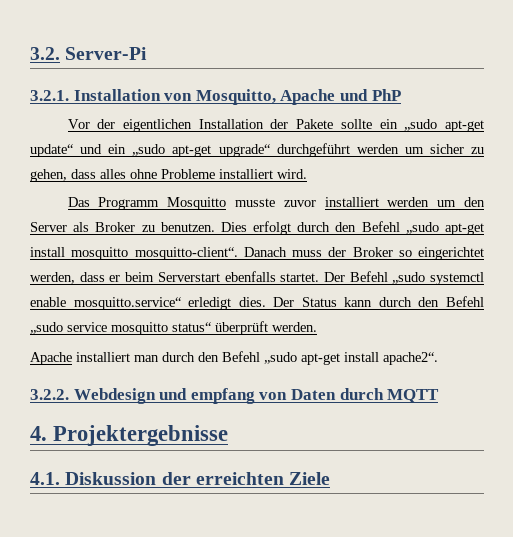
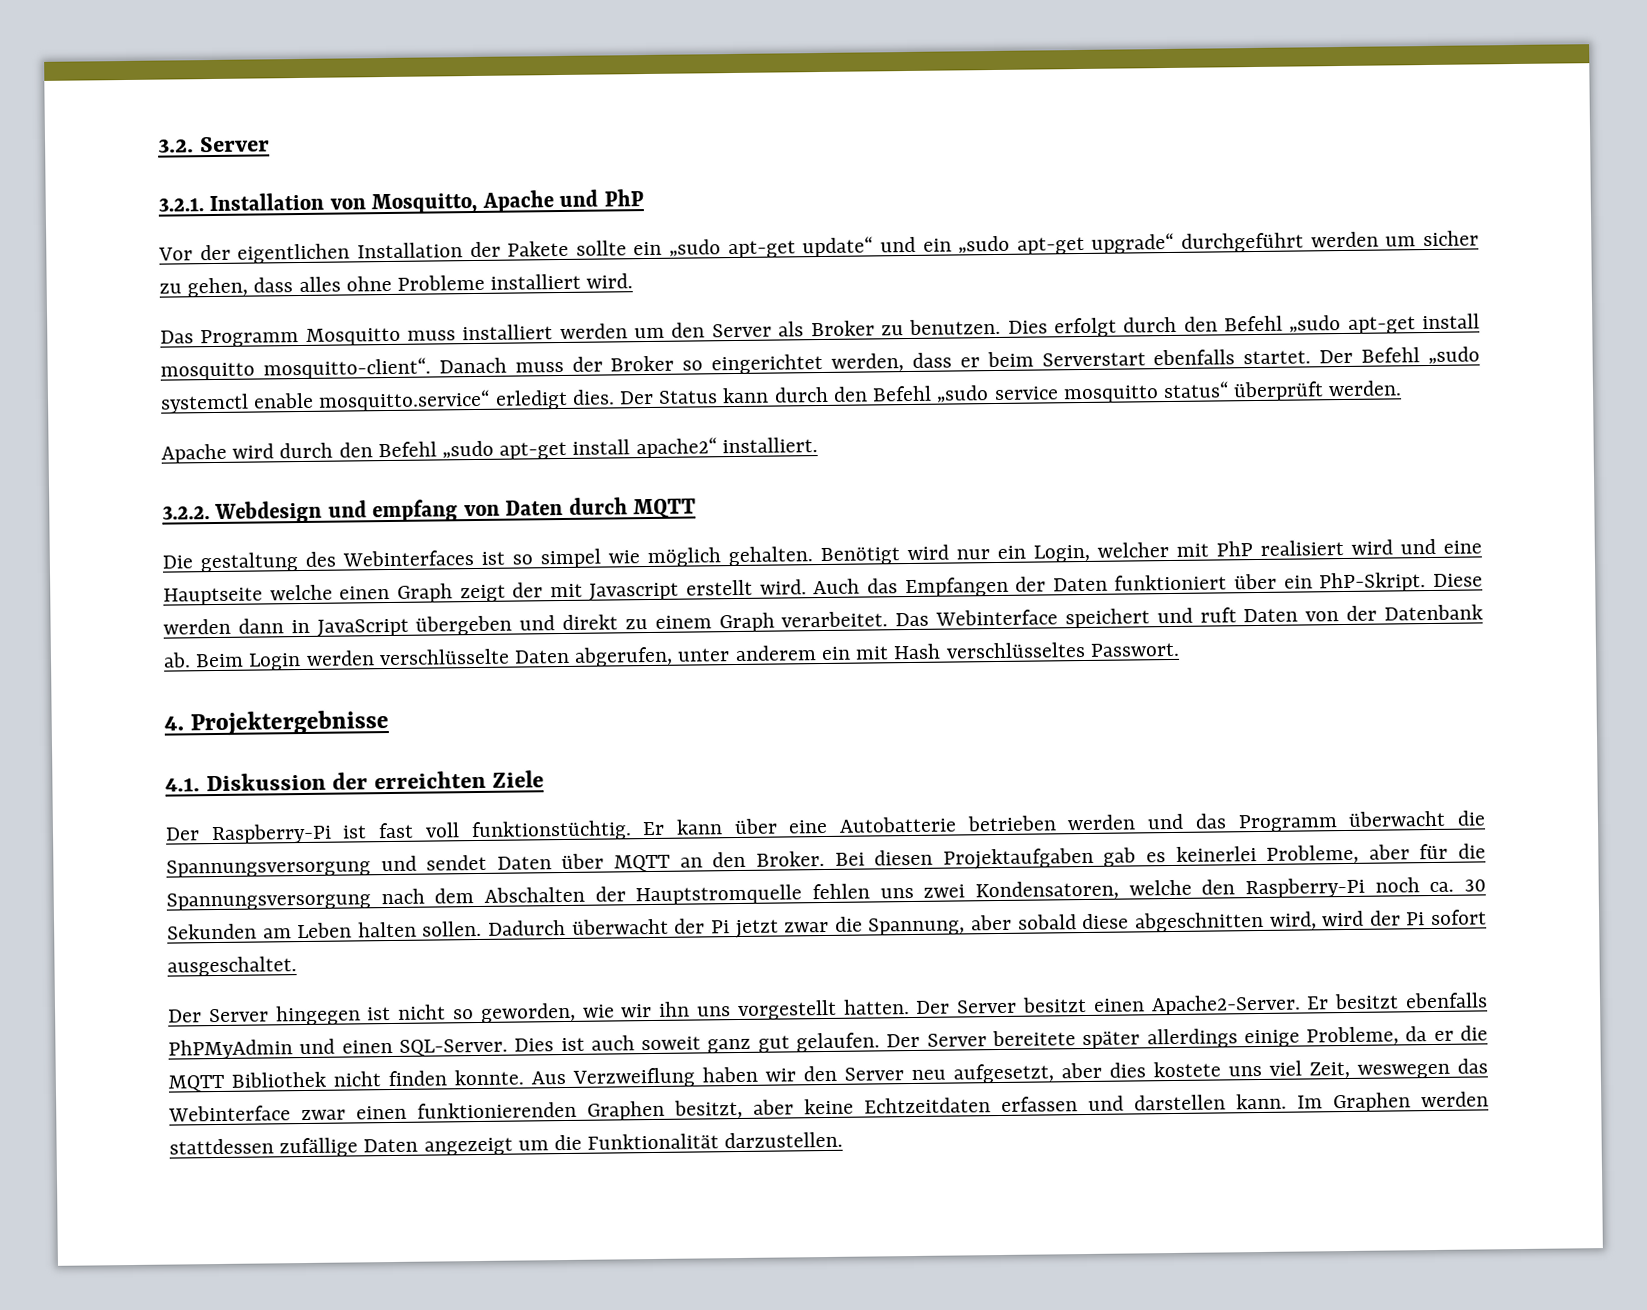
- 3.2. Server-Pi
+ 3.2. Server
- Das Programm Mosquitto musste zuvor installiert werden um den Server als Broker zu benutzen.
+ Das Programm Mosquitto muss installiert werden um den Server als Broker zu benutzen.
- Apache installiert man durch den Befehl „sudo apt-get install apache2“.
+ Apache wird durch den Befehl „sudo apt-get install apache2“ installiert.
+ Die gestaltung des Webinterfaces ist so simpel wie möglich gehalten. Benötigt wird nur ein Login, welcher mit PhP realisiert wird und eine Hauptseite welche einen Graph zeigt der mit Javascript erstellt wird. Auch das Empfangen der Daten funktioniert über ein PhP-Skript. Diese werden dann in JavaScript übergeben und direkt zu einem Graph verarbeitet. Das Webinterface speichert und ruft Daten von der Datenbank ab. Beim Login werden verschlüsselte Daten abgerufen, unter anderem ein mit Hash verschlüsseltes Passwort.
+ Der Raspberry-Pi ist fast voll funktionstüchtig. Er kann über eine Autobatterie betrieben werden und das Programm überwacht die Spannungsversorgung und sendet Daten über MQTT an den Broker. Bei diesen Projektaufgaben gab es keinerlei Probleme, aber für die Spannungsversorgung nach dem Abschalten der Hauptstromquelle fehlen uns zwei Kondensatoren, welche den Raspberry-Pi noch ca. 30 Sekunden am Leben halten sollen. Dadurch überwacht der Pi jetzt zwar die Spannung, aber sobald diese abgeschnitten wird, wird der Pi sofort ausgeschaltet.
+ Der Server hingegen ist nicht so geworden, wie wir ihn uns vorgestellt hatten. Der Server besitzt einen Apache2-Server. Er besitzt ebenfalls PhPMyAdmin und einen SQL-Server. Dies ist auch soweit ganz gut gelaufen. Der Server bereitete später allerdings einige Probleme, da er die MQTT Bibliothek nicht finden konnte. Aus Verzweiflung haben wir den Server neu aufgesetzt, aber dies kostete uns viel Zeit, weswegen das Webinterface zwar einen funktionierenden Graphen besitzt, aber keine Echtzeitdaten erfassen und darstellen kann. Im Graphen werden stattdessen zufällige Daten angezeigt um die Funktionalität darzustellen.

